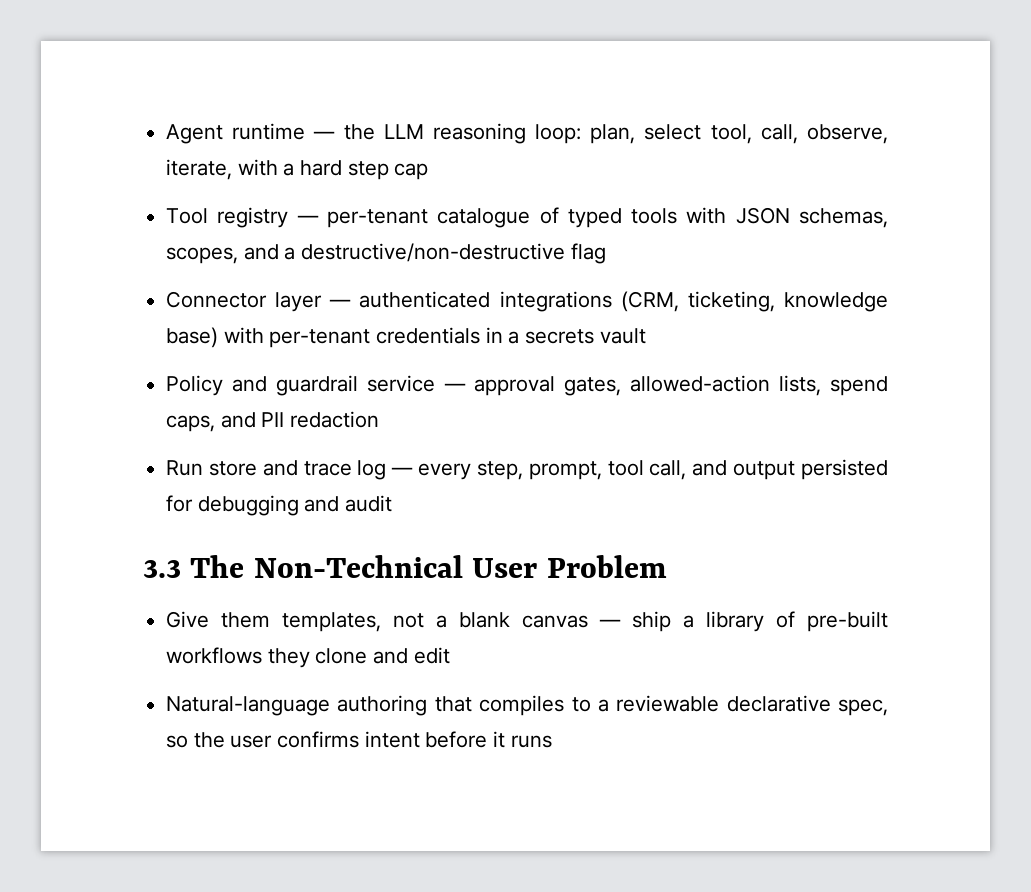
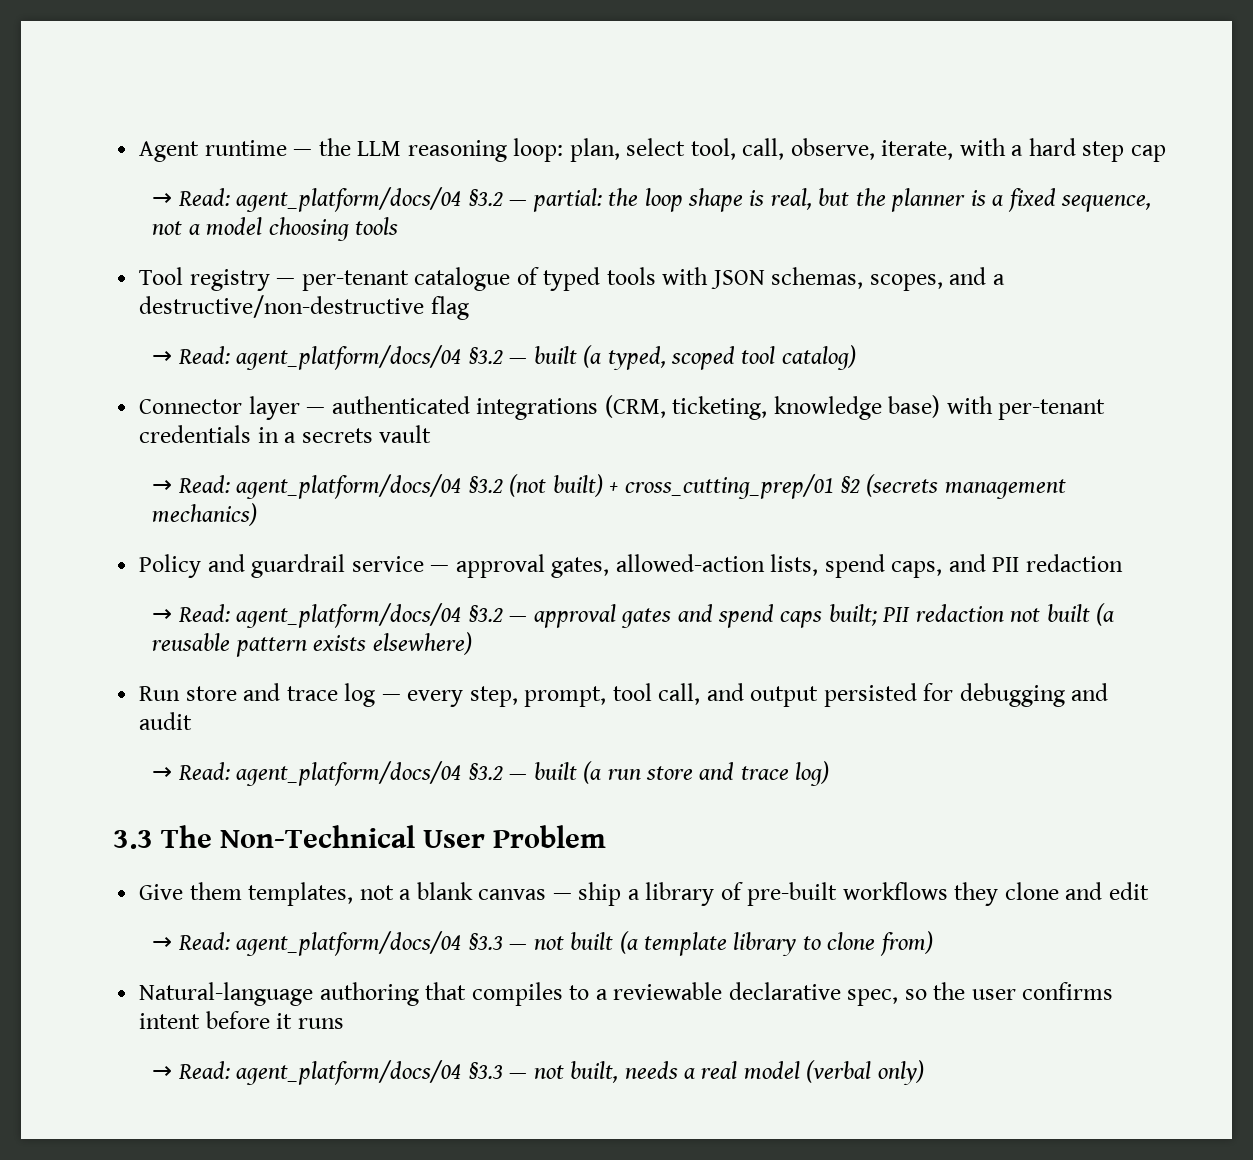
+ → Read: agent_platform/docs/04 §3.2 — partial: the loop shape is real, but the planner is a fixed sequence, not a model choosing tools
+ → Read: agent_platform/docs/04 §3.2 — built (a typed, scoped tool catalog)
+ → Read: agent_platform/docs/04 §3.2 (not built) + cross_cutting_prep/01 §2 (secrets management mechanics)
+ → Read: agent_platform/docs/04 §3.2 — approval gates and spend caps built; PII redaction not built (a reusable pattern exists elsewhere)
+ → Read: agent_platform/docs/04 §3.2 — built (a run store and trace log)
+ → Read: agent_platform/docs/04 §3.3 — not built (a template library to clone from)
+ → Read: agent_platform/docs/04 §3.3 — not built, needs a real model (verbal only)

